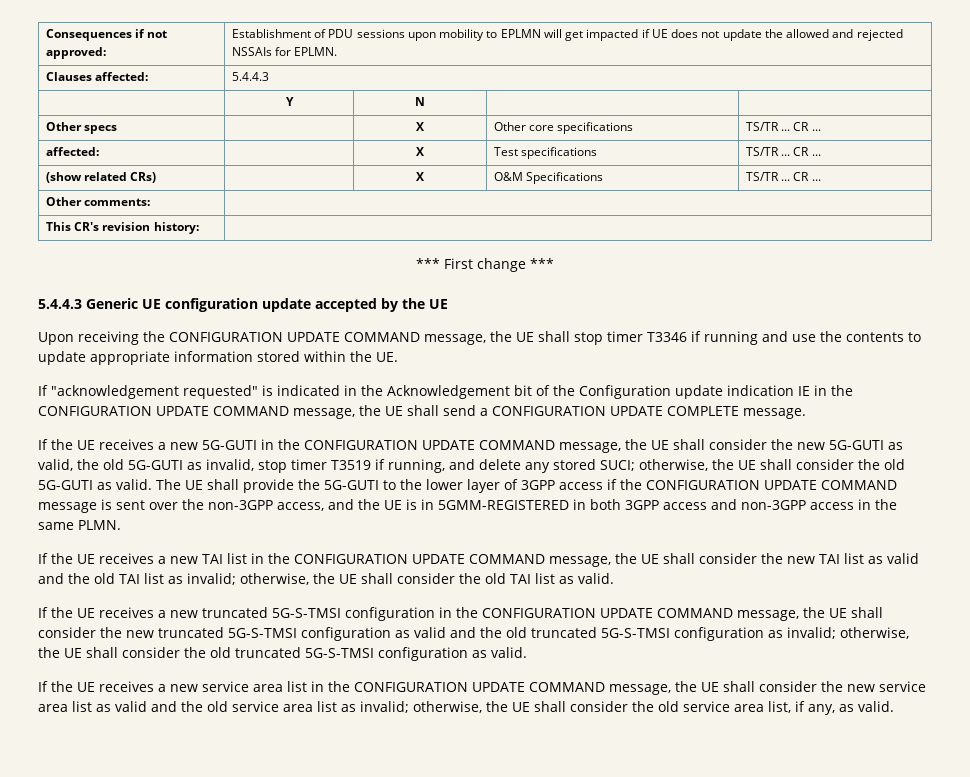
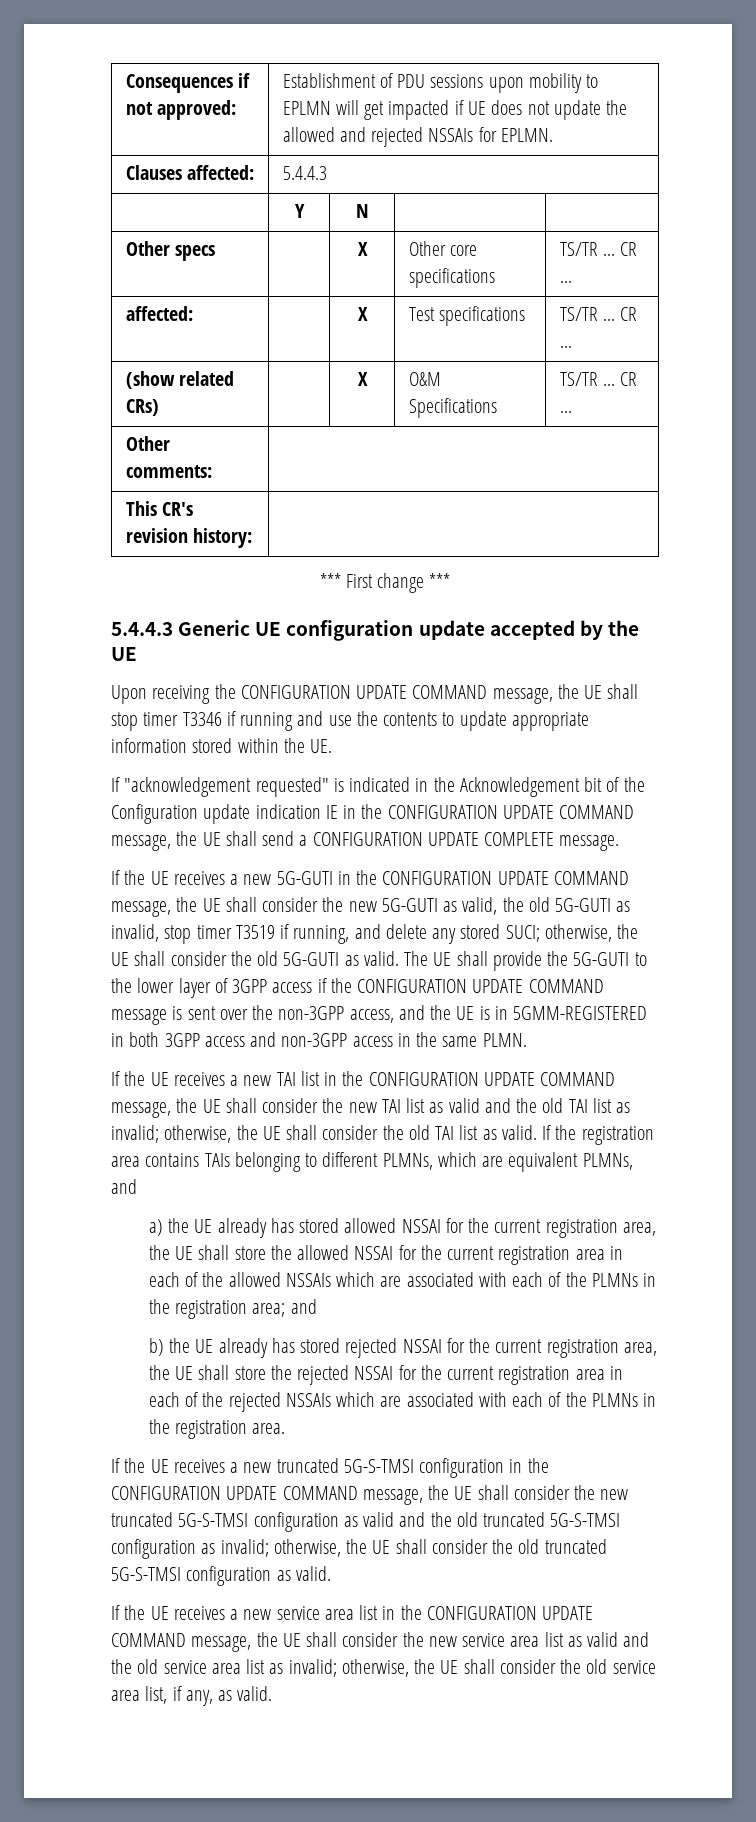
+ If the registration area contains TAIs belonging to different PLMNs, which are equivalent PLMNs, and
+ a) the UE already has stored allowed NSSAI for the current registration area, the UE shall store the allowed NSSAI for the current registration area in each of the allowed NSSAIs which are associated with each of the PLMNs in the registration area; and
+ b) the UE already has stored rejected NSSAI for the current registration area, the UE shall store the rejected NSSAI for the current registration area in each of the rejected NSSAIs which are associated with each of the PLMNs in the registration area.

